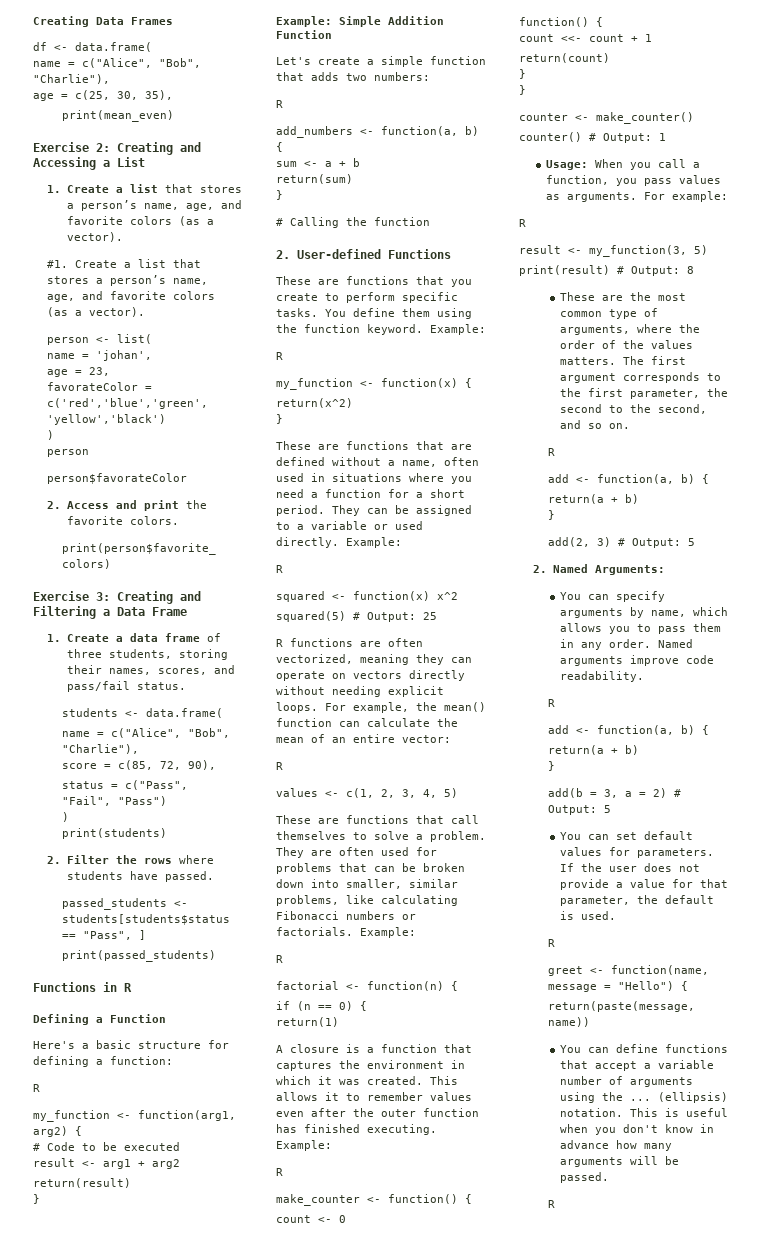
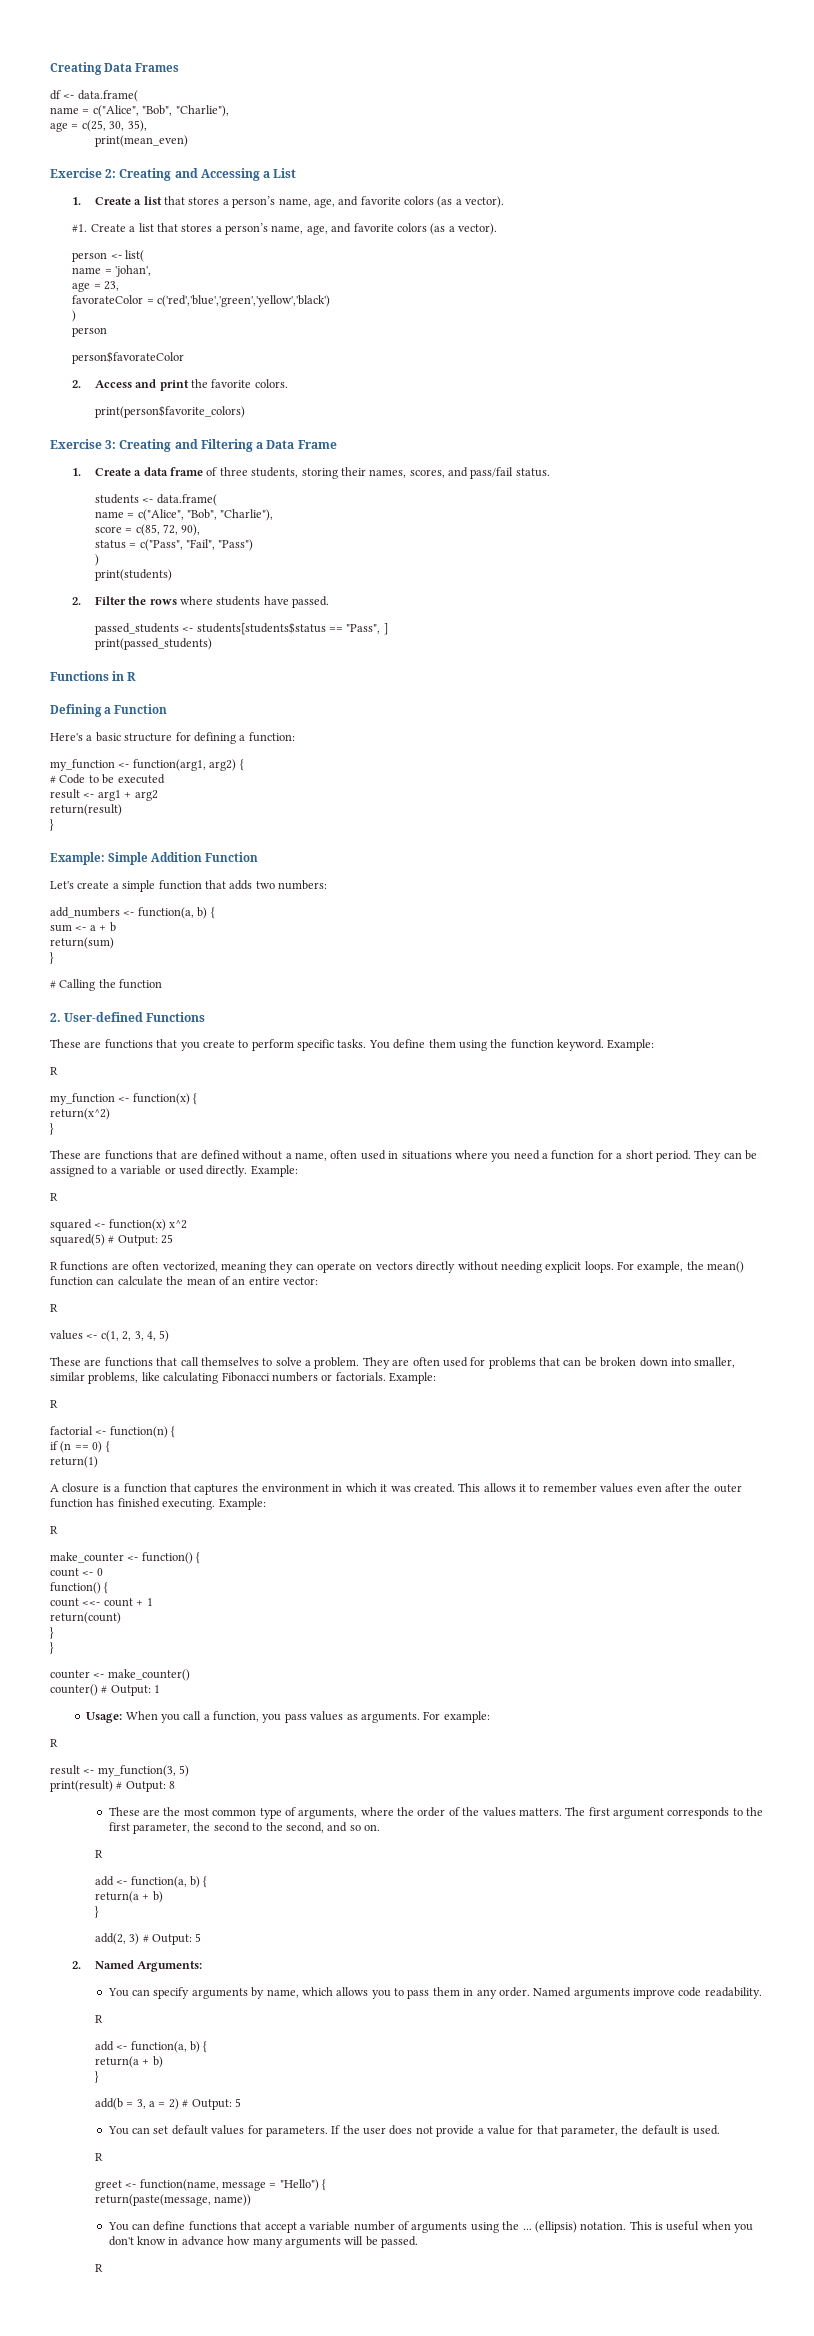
  Here's a basic structure for defining a function:
- R
  Let's create a simple function that adds two numbers:
- R

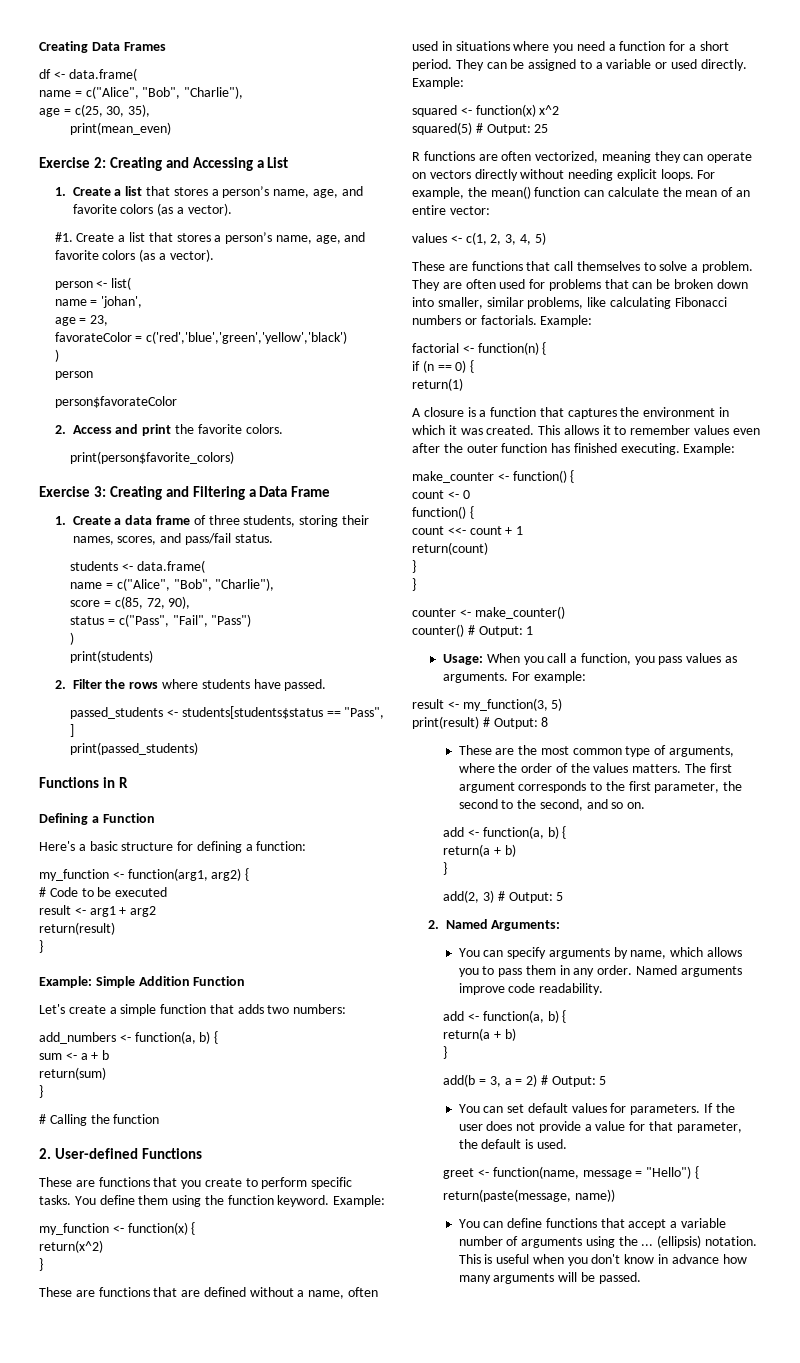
  You define them using the function keyword. Example:
- R
  They can be assigned to a variable or used directly. Example:
- R
  For example, the mean() function can calculate the mean of an entire vector:
- R
  They are often used for problems that can be broken down into smaller, similar problems, like calculating Fibonacci numbers or factorials. Example:
- R
  This allows it to remember values even after the outer function has finished executing. Example:
- R
  For example:
- R
  The first argument corresponds to the first parameter, the second to the second, and so on.
- R
  Named arguments improve code readability.
- R
  If the user does not provide a value for that parameter, the default is used.
- R
  This is useful when you don't know in advance how many arguments will be passed.
- R

